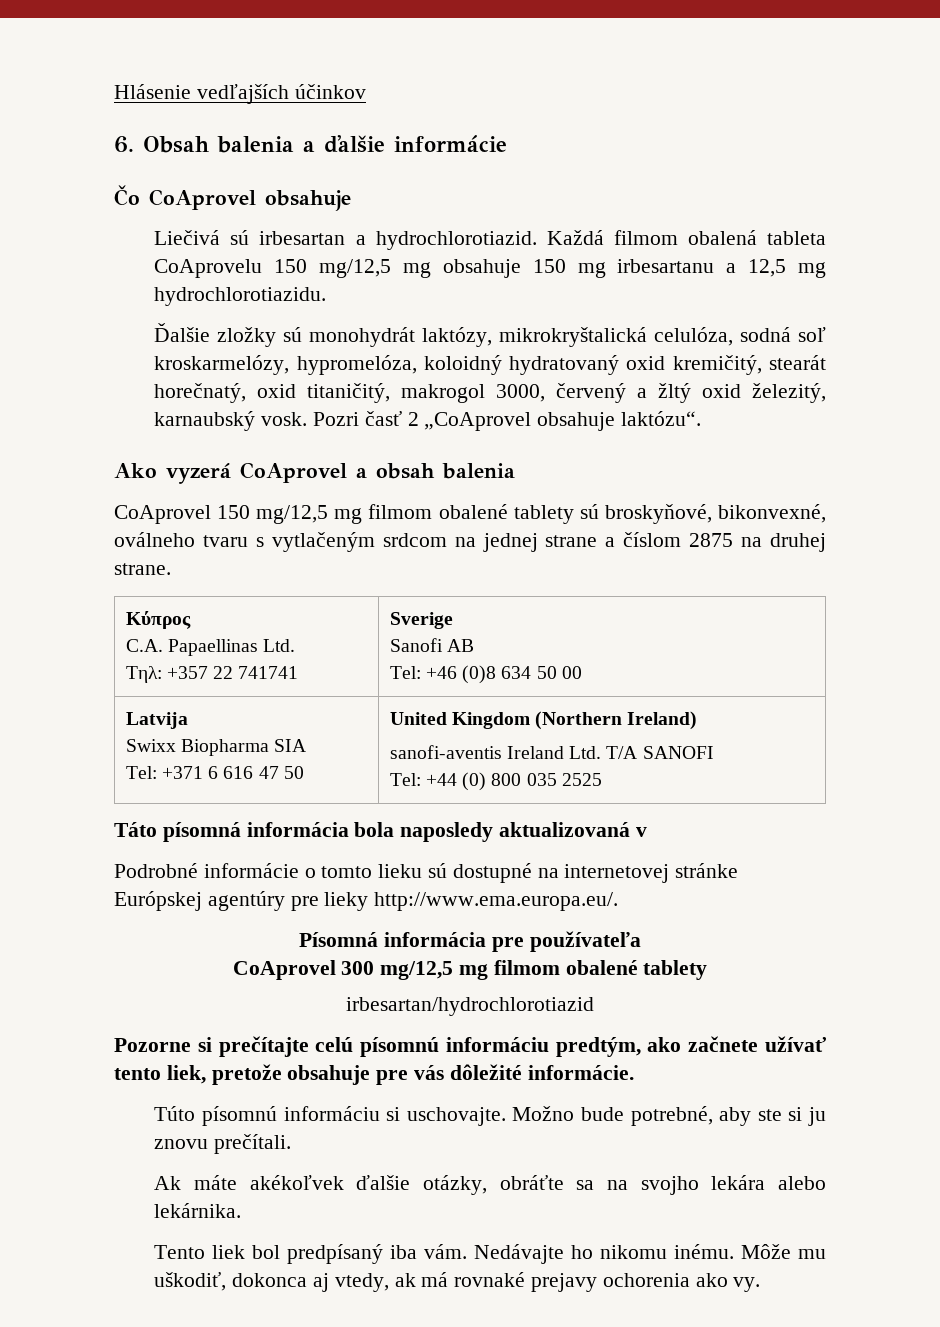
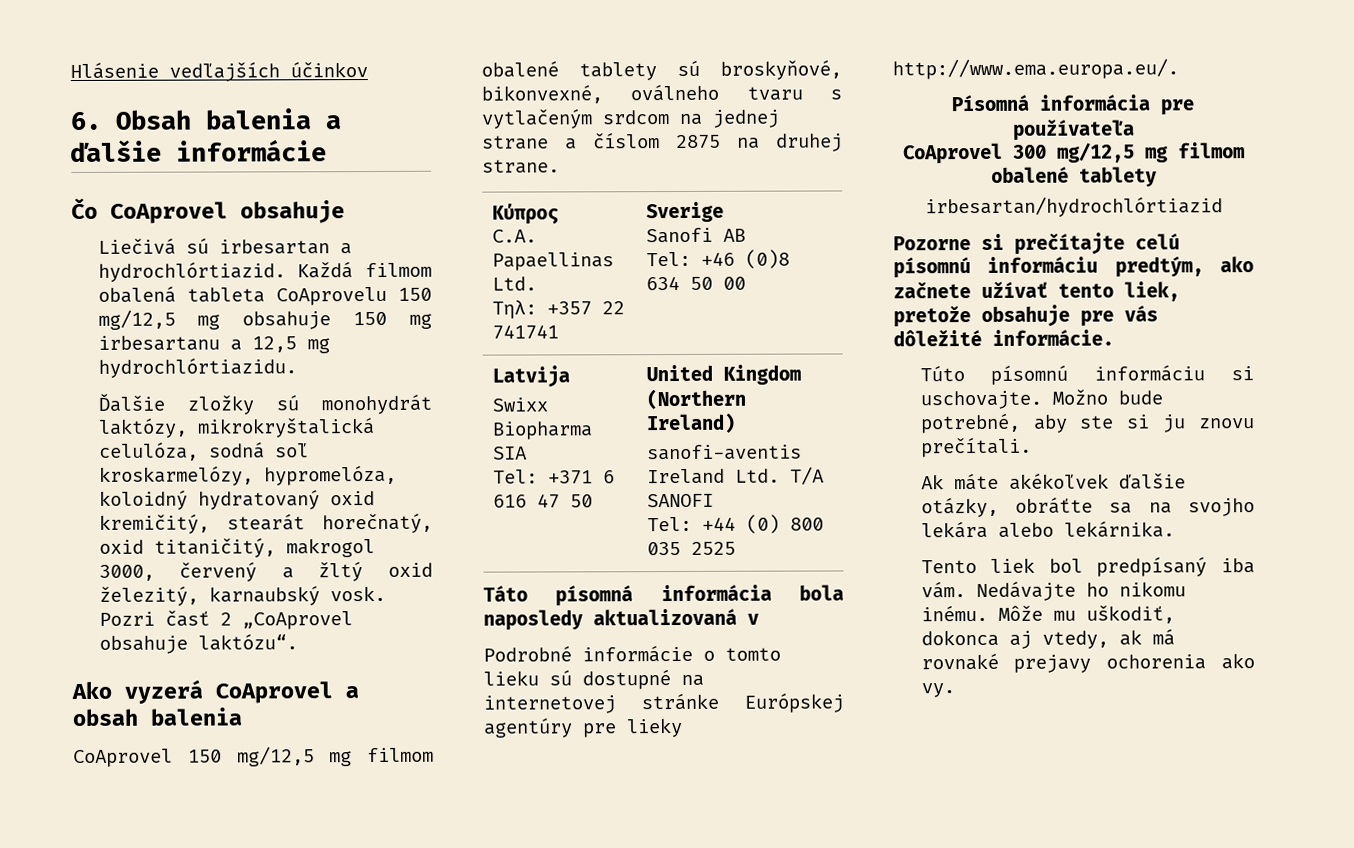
- Liečivá sú irbesartan a hydrochlorotiazid.
+ Liečivá sú irbesartan a hydrochlórtiazid.
- Každá filmom obalená tableta CoAprovelu 150 mg/12,5 mg obsahuje 150 mg irbesartanu a 12,5 mg hydrochlorotiazidu.
+ Každá filmom obalená tableta CoAprovelu 150 mg/12,5 mg obsahuje 150 mg irbesartanu a 12,5 mg hydrochlórtiazidu.
- irbesartan/hydrochlorotiazid
+ irbesartan/hydrochlórtiazid

